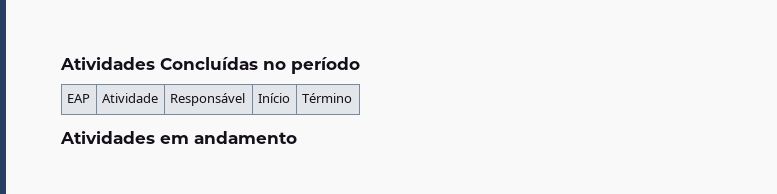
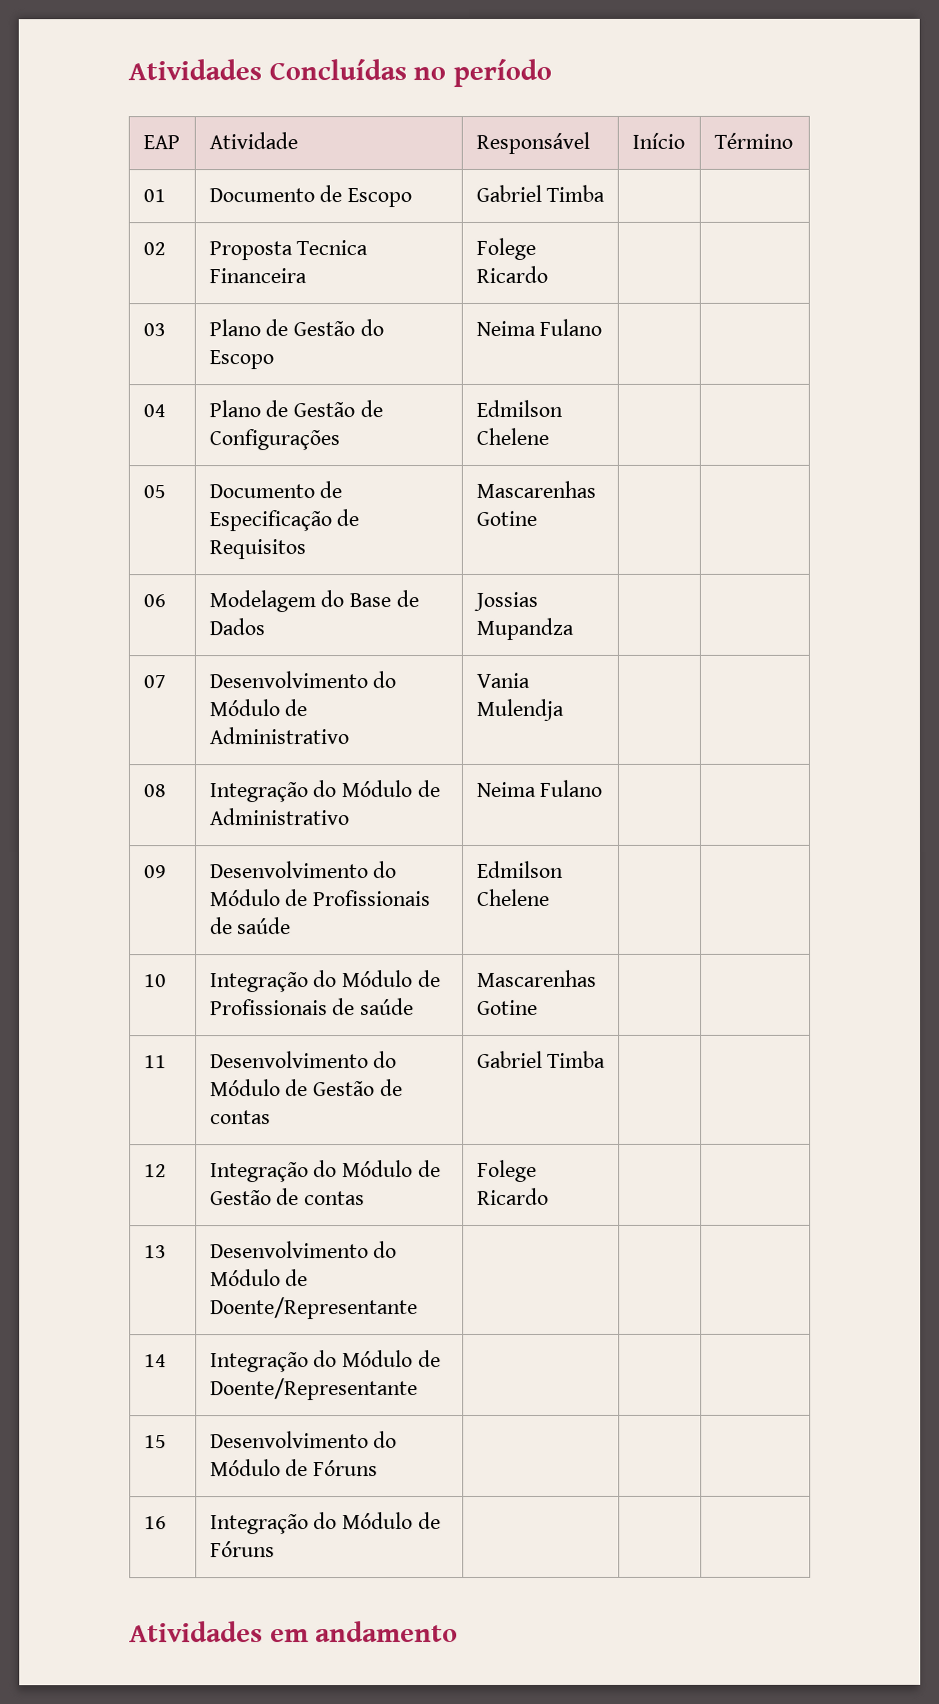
+ 01 | Documento de Escopo | Gabriel Timba | |
+ 02 | Proposta Tecnica Financeira | Folege Ricardo | |
+ 03 | Plano de Gestão do Escopo | Neima Fulano | |
+ 04 | Plano de Gestão de Configurações | Edmilson Chelene | |
+ 05 | Documento de Especificação de Requisitos | Mascarenhas Gotine | |
+ 06 | Modelagem do Base de Dados | Jossias Mupandza | |
+ 07 | Desenvolvimento do Módulo de Administrativo | Vania Mulendja | |
+ 08 | Integração do Módulo de Administrativo | Neima Fulano | |
+ 09 | Desenvolvimento do Módulo de Profissionais de saúde | Edmilson Chelene | |
+ 10 | Integração do Módulo de Profissionais de saúde | Mascarenhas Gotine | |
+ 11 | Desenvolvimento do Módulo de Gestão de contas | Gabriel Timba | |
+ 12 | Integração do Módulo de Gestão de contas | Folege Ricardo | |
+ 13 | Desenvolvimento do Módulo de Doente/Representante | | |
+ 14 | Integração do Módulo de Doente/Representante | | |
+ 15 | Desenvolvimento do Módulo de Fóruns | | |
+ 16 | Integração do Módulo de Fóruns | | |

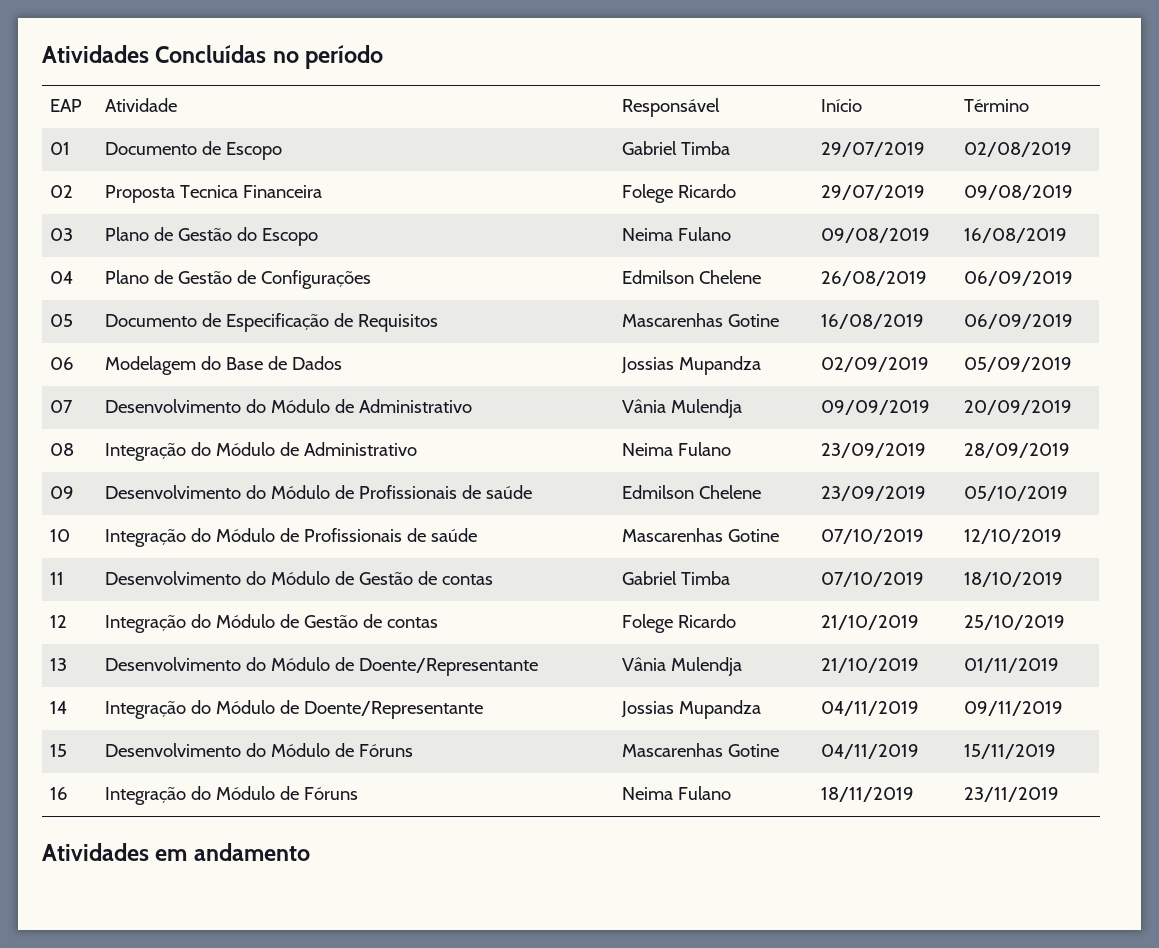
- 01 | Documento de Escopo | Gabriel Timba | |
+ 01 | Documento de Escopo | Gabriel Timba | 29/07/2019 | 02/08/2019
- 02 | Proposta Tecnica Financeira | Folege Ricardo | |
+ 02 | Proposta Tecnica Financeira | Folege Ricardo | 29/07/2019 | 09/08/2019
- 03 | Plano de Gestão do Escopo | Neima Fulano | |
+ 03 | Plano de Gestão do Escopo | Neima Fulano | 09/08/2019 | 16/08/2019
- 04 | Plano de Gestão de Configurações | Edmilson Chelene | |
+ 04 | Plano de Gestão de Configurações | Edmilson Chelene | 26/08/2019 | 06/09/2019
- 05 | Documento de Especificação de Requisitos | Mascarenhas Gotine | |
+ 05 | Documento de Especificação de Requisitos | Mascarenhas Gotine | 16/08/2019 | 06/09/2019
- 06 | Modelagem do Base de Dados | Jossias Mupandza | |
+ 06 | Modelagem do Base de Dados | Jossias Mupandza | 02/09/2019 | 05/09/2019
- 07 | Desenvolvimento do Módulo de Administrativo | Vania Mulendja | |
+ 07 | Desenvolvimento do Módulo de Administrativo | Vânia Mulendja | 09/09/2019 | 20/09/2019
- 08 | Integração do Módulo de Administrativo | Neima Fulano | |
+ 08 | Integração do Módulo de Administrativo | Neima Fulano | 23/09/2019 | 28/09/2019
- 09 | Desenvolvimento do Módulo de Profissionais de saúde | Edmilson Chelene | |
+ 09 | Desenvolvimento do Módulo de Profissionais de saúde | Edmilson Chelene | 23/09/2019 | 05/10/2019
- 10 | Integração do Módulo de Profissionais de saúde | Mascarenhas Gotine | |
+ 10 | Integração do Módulo de Profissionais de saúde | Mascarenhas Gotine | 07/10/2019 | 12/10/2019
- 11 | Desenvolvimento do Módulo de Gestão de contas | Gabriel Timba | |
+ 11 | Desenvolvimento do Módulo de Gestão de contas | Gabriel Timba | 07/10/2019 | 18/10/2019
- 12 | Integração do Módulo de Gestão de contas | Folege Ricardo | |
+ 12 | Integração do Módulo de Gestão de contas | Folege Ricardo | 21/10/2019 | 25/10/2019
- 13 | Desenvolvimento do Módulo de Doente/Representante | | |
+ 13 | Desenvolvimento do Módulo de Doente/Representante | Vânia Mulendja | 21/10/2019 | 01/11/2019
- 14 | Integração do Módulo de Doente/Representante | | |
+ 14 | Integração do Módulo de Doente/Representante | Jossias Mupandza | 04/11/2019 | 09/11/2019
- 15 | Desenvolvimento do Módulo de Fóruns | | |
+ 15 | Desenvolvimento do Módulo de Fóruns | Mascarenhas Gotine | 04/11/2019 | 15/11/2019
- 16 | Integração do Módulo de Fóruns | | |
+ 16 | Integração do Módulo de Fóruns | Neima Fulano | 18/11/2019 | 23/11/2019

